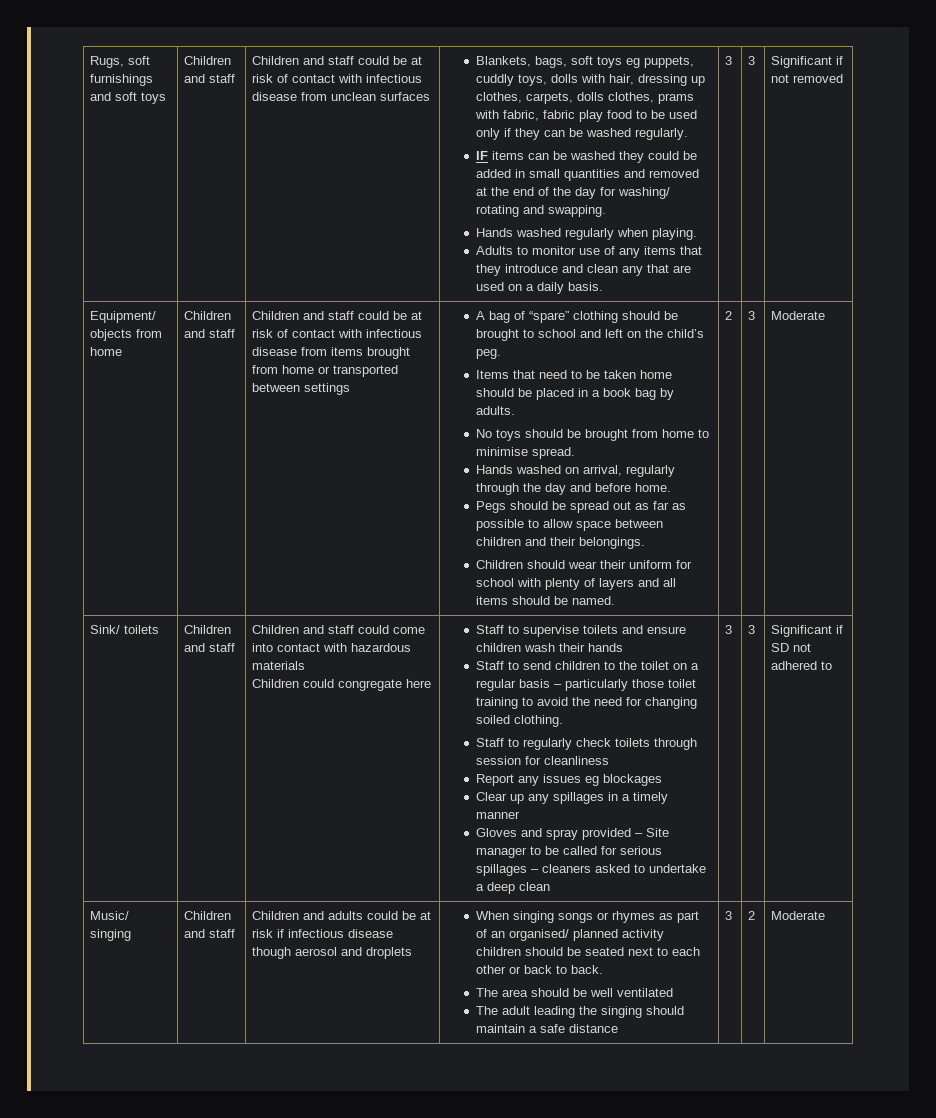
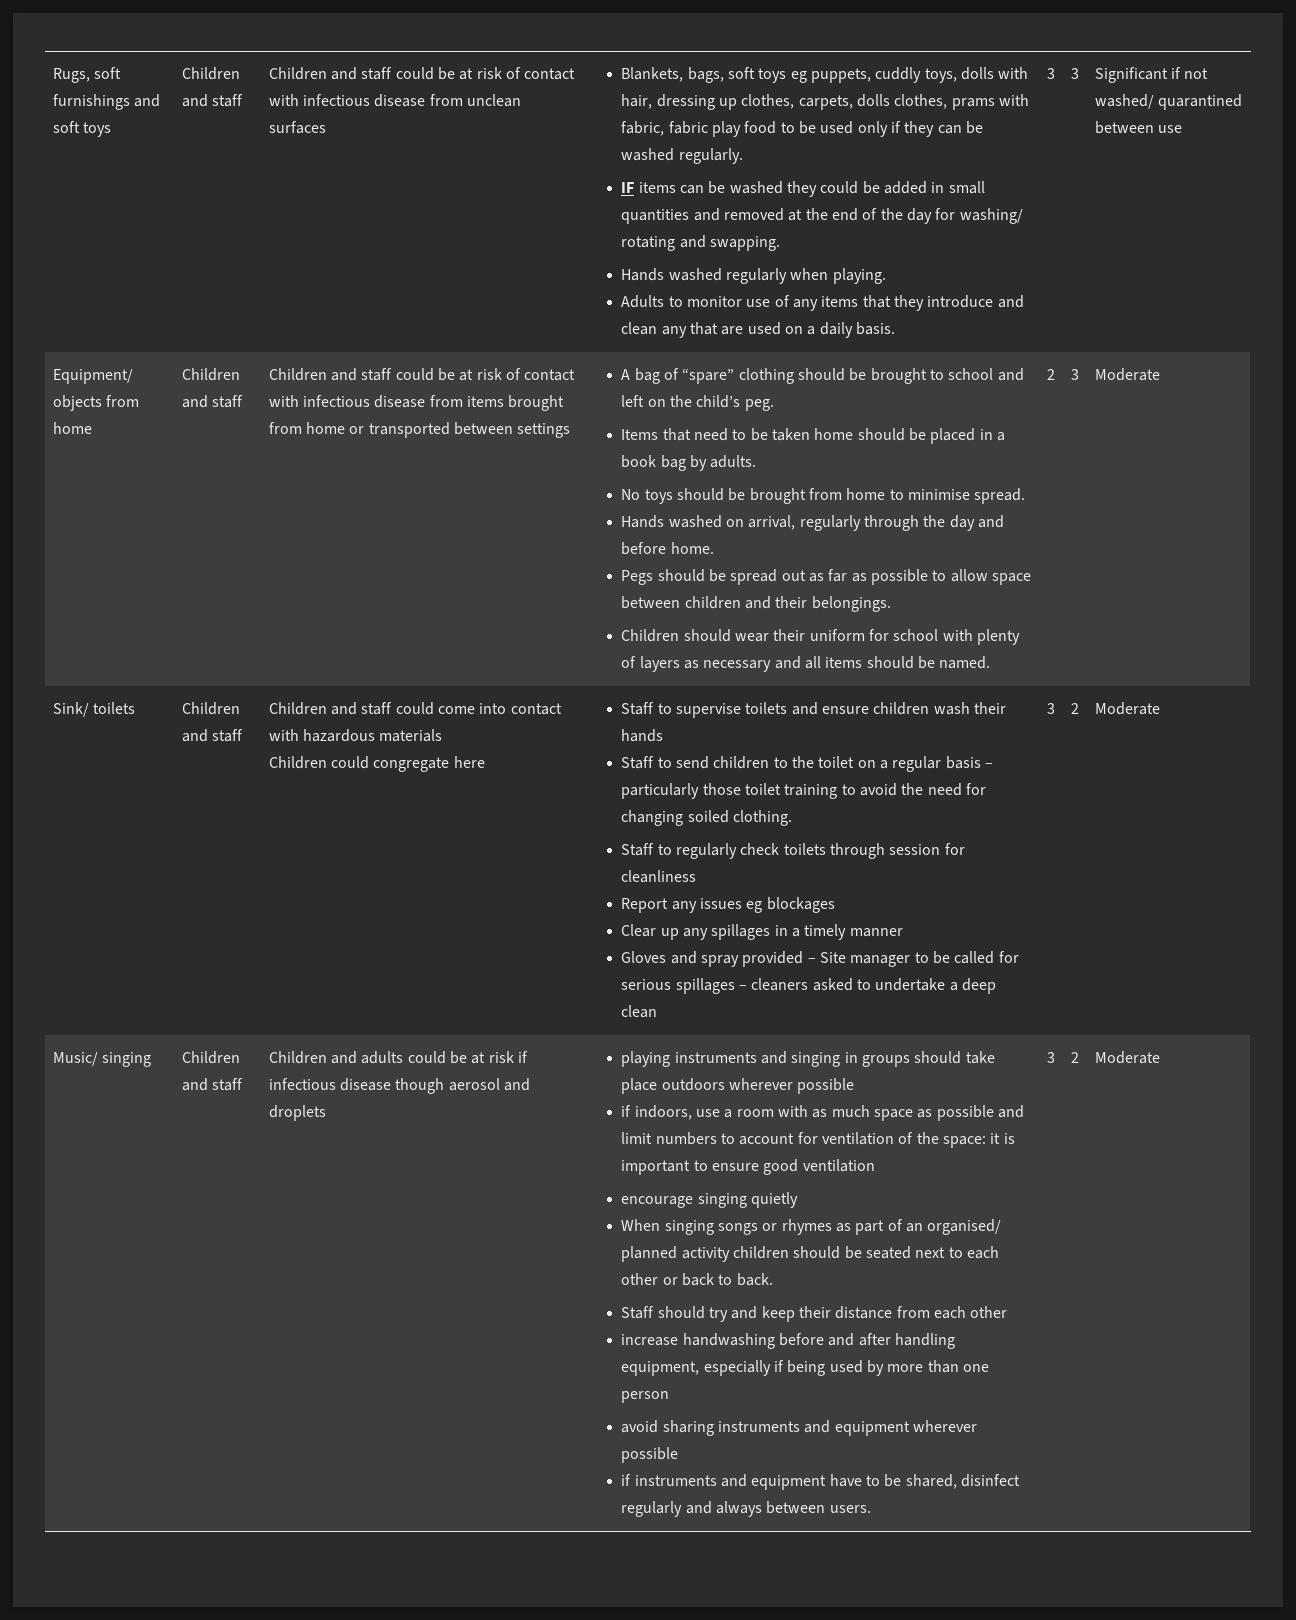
- Significant if not removed
+ Significant if not washed/ quarantined between use
- Children should wear their uniform for school with plenty of layers and all items should be named.
+ Children should wear their uniform for school with plenty of layers as necessary and all items should be named.
- Gloves and spray provided – Site manager to be called for serious spillages – cleaners asked to undertake a deep clean | 3 | 3 | Significant if SD not adhered to
+ Gloves and spray provided – Site manager to be called for serious spillages – cleaners asked to undertake a deep clean | 3 | 2 | Moderate
+ playing instruments and singing in groups should take place outdoors wherever possible
+ if indoors, use a room with as much space as possible and limit numbers to account for ventilation of the space: it is important to ensure good ventilation
+ encourage singing quietly
- The area should be well ventilated
- The adult leading the singing should maintain a safe distance
+ Staff should try and keep their distance from each other
+ increase handwashing before and after handling equipment, especially if being used by more than one person
+ avoid sharing instruments and equipment wherever possible
+ if instruments and equipment have to be shared, disinfect regularly and always between users.

